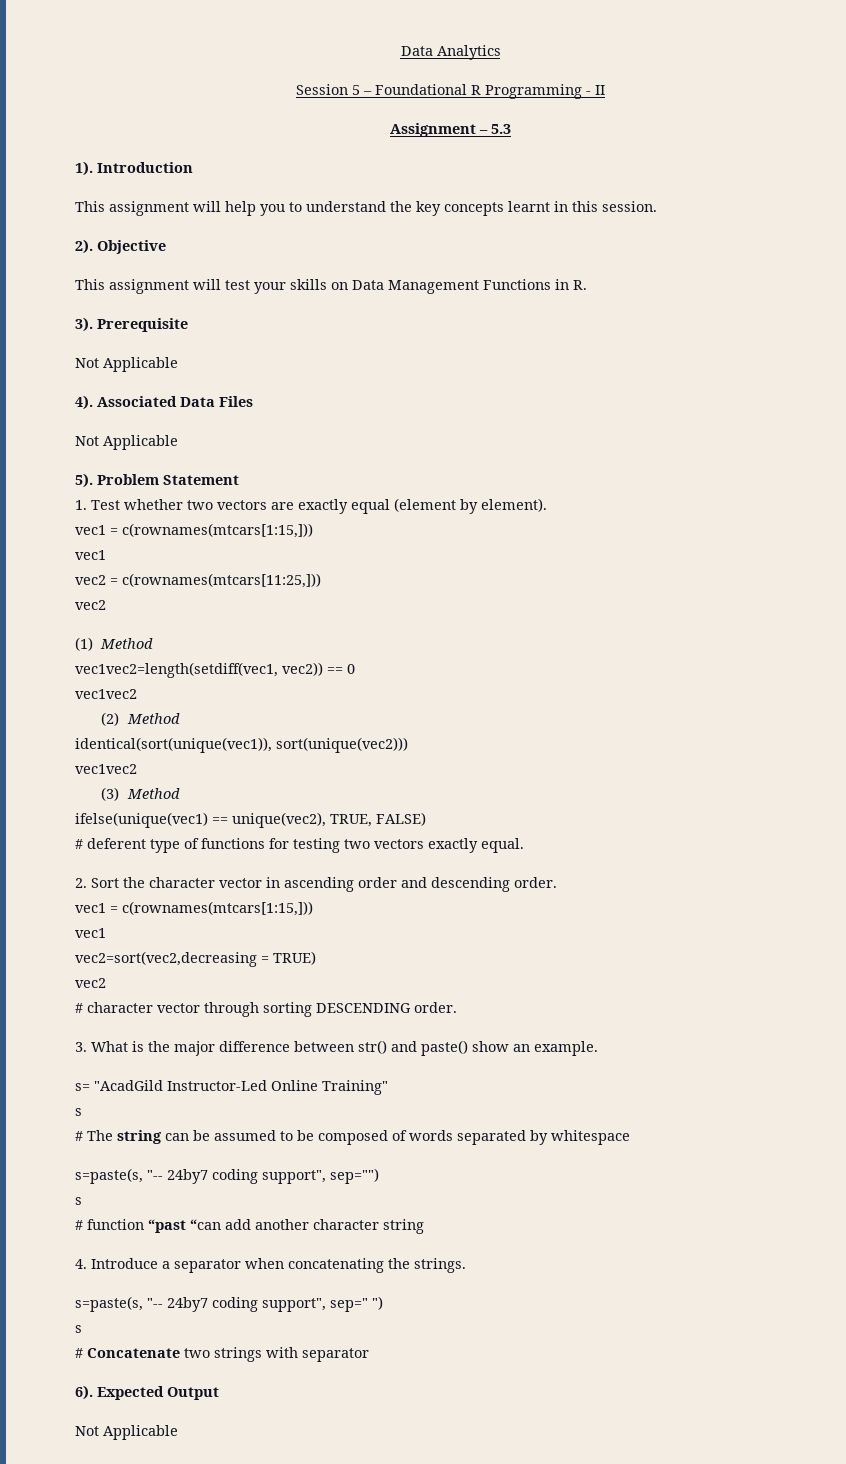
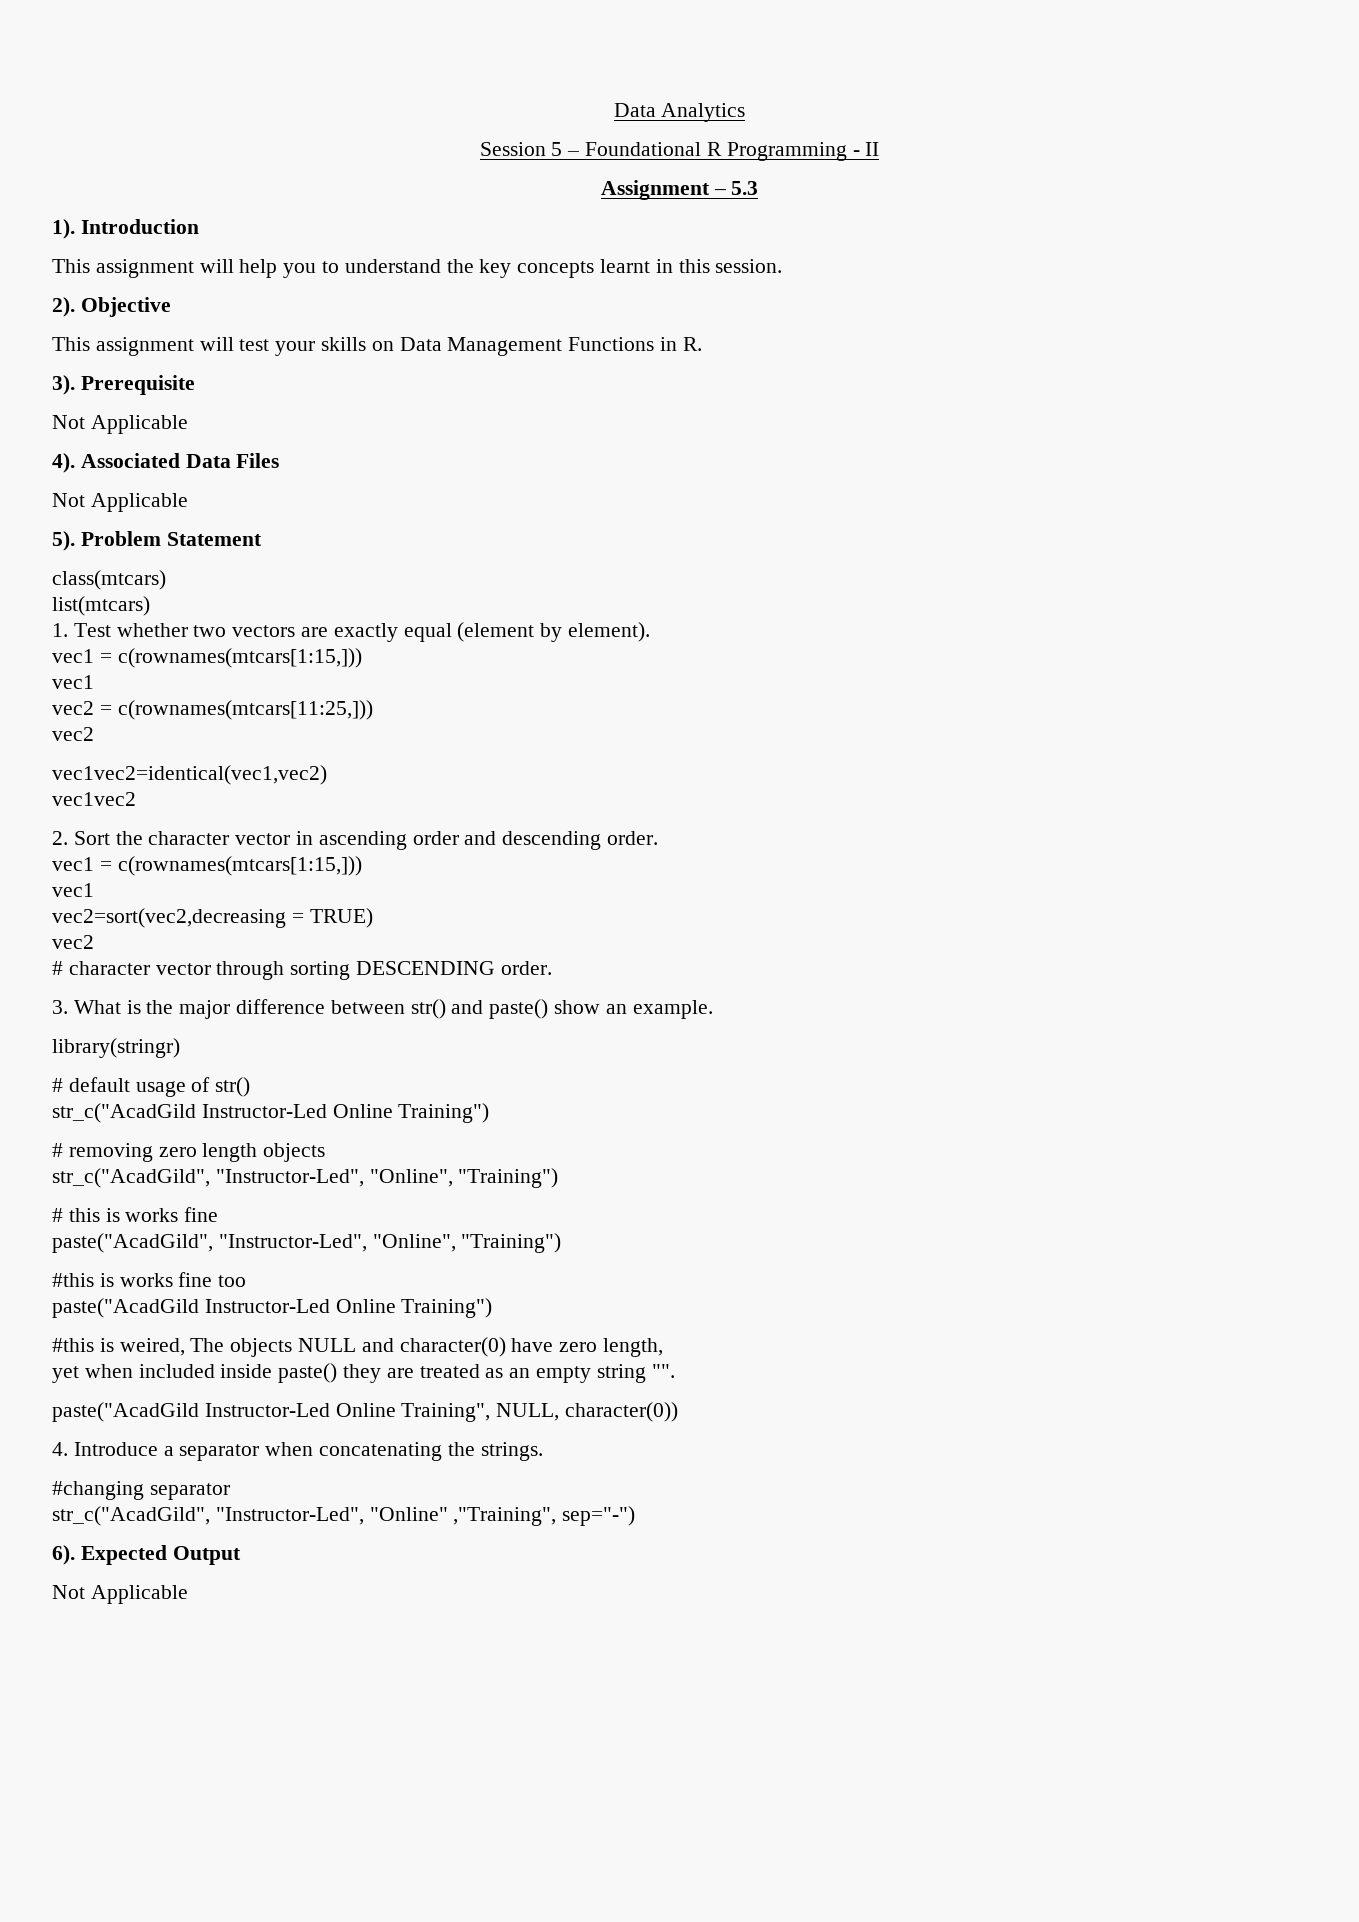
+ class(mtcars)
+ list(mtcars)
- (1) Method
- vec1vec2=length(setdiff(vec1, vec2)) == 0
+ vec1vec2=identical(vec1,vec2)
  vec1vec2
- (2) Method
- identical(sort(unique(vec1)), sort(unique(vec2)))
- vec1vec2
- (3) Method
- ifelse(unique(vec1) == unique(vec2), TRUE, FALSE)
- # deferent type of functions for testing two vectors exactly equal.
- s= "AcadGild Instructor-Led Online Training"
- s
- # The string can be assumed to be composed of words separated by whitespace
- s=paste(s, "-- 24by7 coding support", sep="")
- s
- # function “past “can add another character string
+ library(stringr)
+ # default usage of str()
+ str_c("AcadGild Instructor-Led Online Training")
+ # removing zero length objects
+ str_c("AcadGild", "Instructor-Led", "Online", "Training")
+ # this is works fine
+ paste("AcadGild", "Instructor-Led", "Online", "Training")
+ #this is works fine too
+ paste("AcadGild Instructor-Led Online Training")
+ #this is weired, The objects NULL and character(0) have zero length,
+ yet when included inside paste() they are treated as an empty string "".
+ paste("AcadGild Instructor-Led Online Training", NULL, character(0))
- s=paste(s, "-- 24by7 coding support", sep=" ")
- s
- # Concatenate two strings with separator
+ #changing separator
+ str_c("AcadGild", "Instructor-Led", "Online" ,"Training", sep="-")

